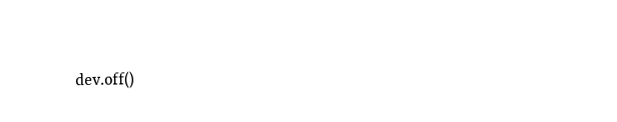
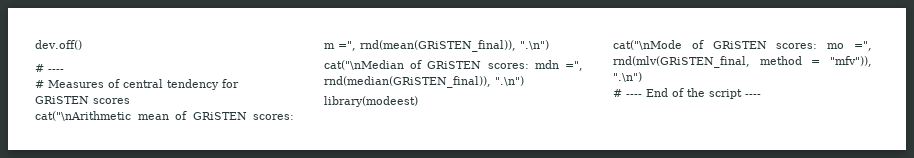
  dev.off()
+ # ----
+ # Measures of central tendency for GRiSTEN scores
+ cat("\nArithmetic mean of GRiSTEN scores: m =", rnd(mean(GRiSTEN_final)), ".\n")
+ cat("\nMedian of GRiSTEN scores: mdn =", rnd(median(GRiSTEN_final)), ".\n")
+ library(modeest)
+ cat("\nMode of GRiSTEN scores: mo =", rnd(mlv(GRiSTEN_final, method = "mfv")), ".\n")
+ # ---- End of the script ----

